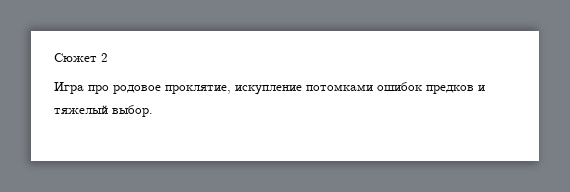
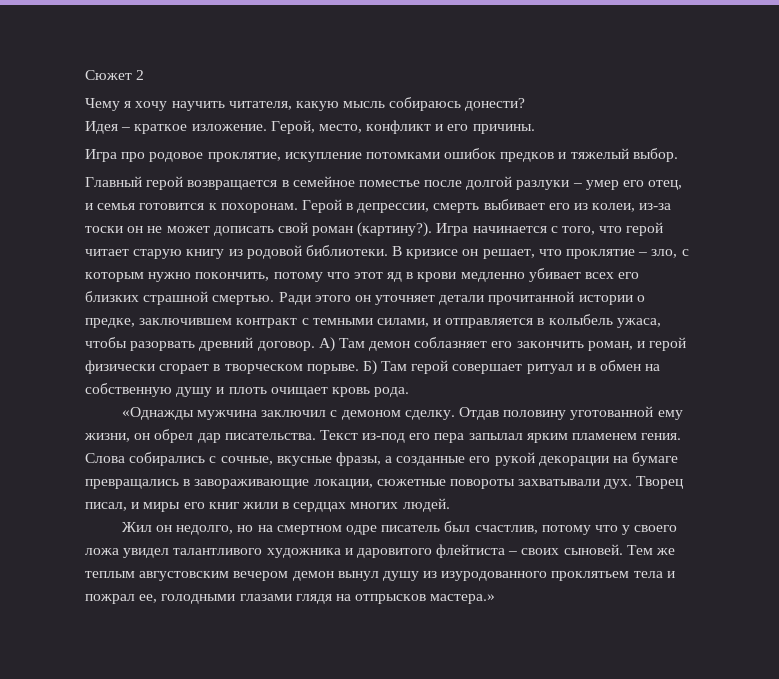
+ Чему я хочу научить читателя, какую мысль собираюсь донести?
+ Идея – краткое изложение. Герой, место, конфликт и его причины.
+ Главный герой возвращается в семейное поместье после долгой разлуки – умер его отец, и семья готовится к похоронам. Герой в депрессии, смерть выбивает его из колеи, из-за тоски он не может дописать свой роман (картину?). Игра начинается с того, что герой читает старую книгу из родовой библиотеки. В кризисе он решает, что проклятие – зло, с которым нужно покончить, потому что этот яд в крови медленно убивает всех его близких страшной смертью. Ради этого он уточняет детали прочитанной истории о предке, заключившем контракт с темными силами, и отправляется в колыбель ужаса, чтобы разорвать древний договор. А) Там демон соблазняет его закончить роман, и герой физически сгорает в творческом порыве. Б) Там герой совершает ритуал и в обмен на собственную душу и плоть очищает кровь рода.
+ «Однажды мужчина заключил с демоном сделку. Отдав половину уготованной ему жизни, он обрел дар писательства. Текст из-под его пера запылал ярким пламенем гения. Слова собирались с сочные, вкусные фразы, а созданные его рукой декорации на бумаге превращались в завораживающие локации, сюжетные повороты захватывали дух. Творец писал, и миры его книг жили в сердцах многих людей.
+ Жил он недолго, но на смертном одре писатель был счастлив, потому что у своего ложа увидел талантливого художника и даровитого флейтиста – своих сыновей. Тем же теплым августовским вечером демон вынул душу из изуродованного проклятьем тела и пожрал ее, голодными глазами глядя на отпрысков мастера.»

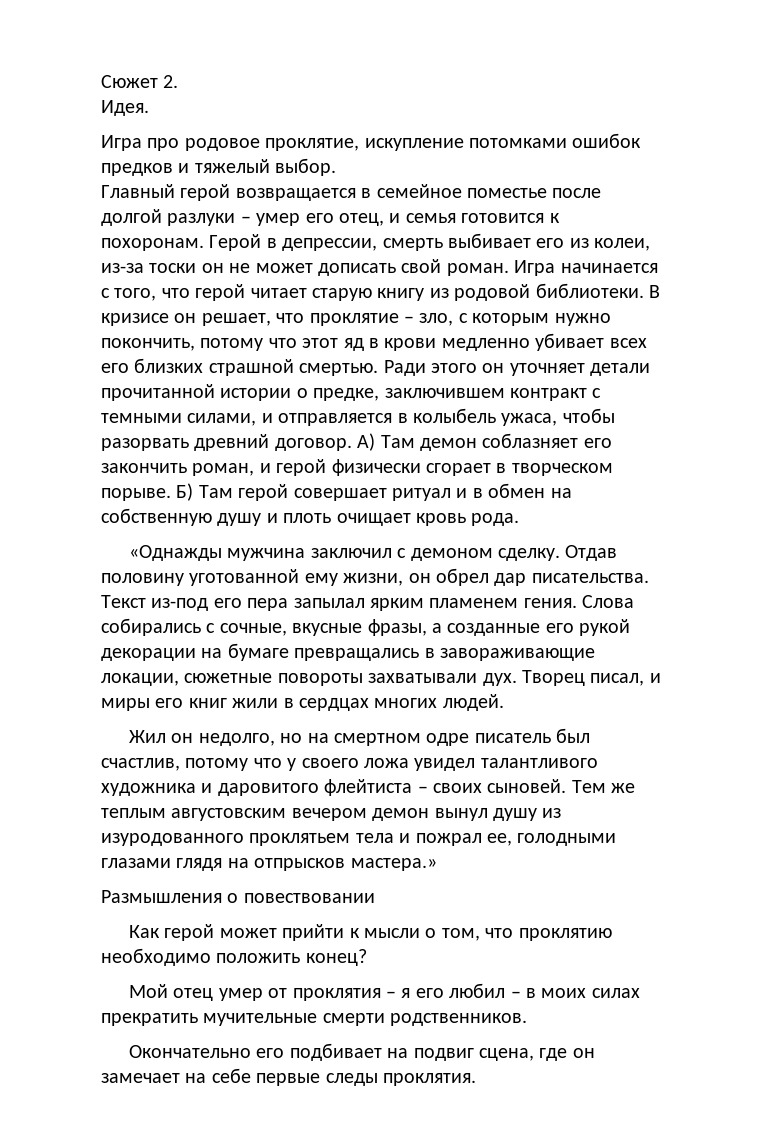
- Сюжет 2
- Чему я хочу научить читателя, какую мысль собираюсь донести?
- Идея – краткое изложение. Герой, место, конфликт и его причины.
+ Сюжет 2.
+ Идея.
- Герой в депрессии, смерть выбивает его из колеи, из-за тоски он не может дописать свой роман (картину?).
+ Герой в депрессии, смерть выбивает его из колеи, из-за тоски он не может дописать свой роман.
+ Размышления о повествовании
+ Как герой может прийти к мысли о том, что проклятию необходимо положить конец?
+ Мой отец умер от проклятия – я его любил – в моих силах прекратить мучительные смерти родственников.
+ Окончательно его подбивает на подвиг сцена, где он замечает на себе первые следы проклятия.

